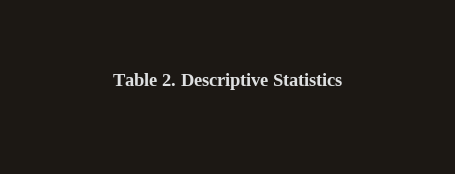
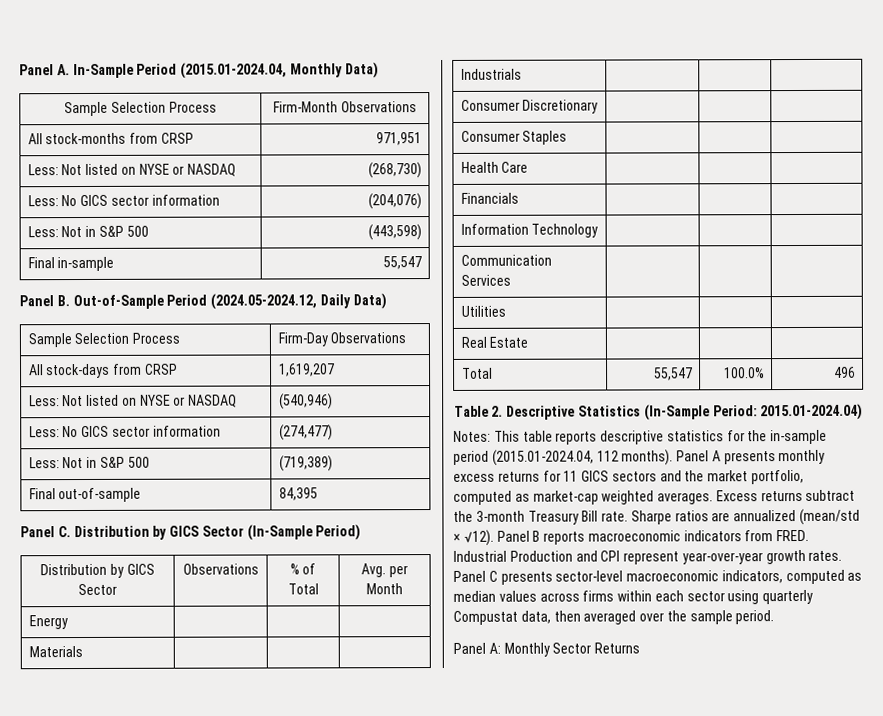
- Table 2. Descriptive Statistics
+ Panel A. In-Sample Period (2015.01-2024.04, Monthly Data)
+ Sample Selection Process | Firm-Month Observations
+ All stock-months from CRSP | 971,951
+ Less: Not listed on NYSE or NASDAQ | (268,730)
+ Less: No GICS sector information | (204,076)
+ Less: Not in S&P 500 | (443,598)
+ Final in-sample | 55,547
+ Panel B. Out-of-Sample Period (2024.05-2024.12, Daily Data)
+ Sample Selection Process | Firm-Day Observations
+ All stock-days from CRSP | 1,619,207
+ Less: Not listed on NYSE or NASDAQ | (540,946)
+ Less: No GICS sector information | (274,477)
+ Less: Not in S&P 500 | (719,389)
+ Final out-of-sample | 84,395
+ Panel C. Distribution by GICS Sector (In-Sample Period)
+ Distribution by GICS Sector | Observations | % of Total | Avg. per Month
+ Energy | | |
+ Materials | | |
+ Industrials | | |
+ Consumer Discretionary | | |
+ Consumer Staples | | |
+ Health Care | | |
+ Financials | | |
+ Information Technology | | |
+ Communication Services | | |
+ Utilities | | |
+ Real Estate | | |
+ Total | 55,547 | 100.0% | 496
+ Table 2. Descriptive Statistics (In-Sample Period: 2015.01-2024.04)
+ Notes: This table reports descriptive statistics for the in-sample period (2015.01-2024.04, 112 months). Panel A presents monthly excess returns for 11 GICS sectors and the market portfolio, computed as market-cap weighted averages. Excess returns subtract the 3-month Treasury Bill rate. Sharpe ratios are annualized (mean/std × √12). Panel B reports macroeconomic indicators from FRED. Industrial Production and CPI represent year-over-year growth rates. Panel C presents sector-level macroeconomic indicators, computed as median values across firms within each sector using quarterly Compustat data, then averaged over the sample period.
+ Panel A: Monthly Sector Returns

